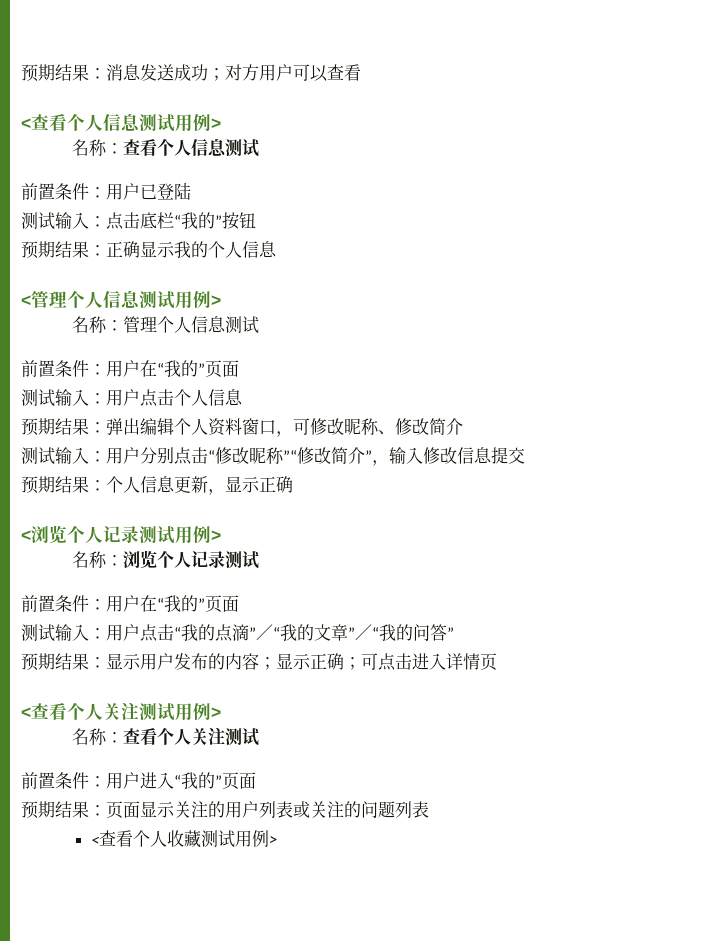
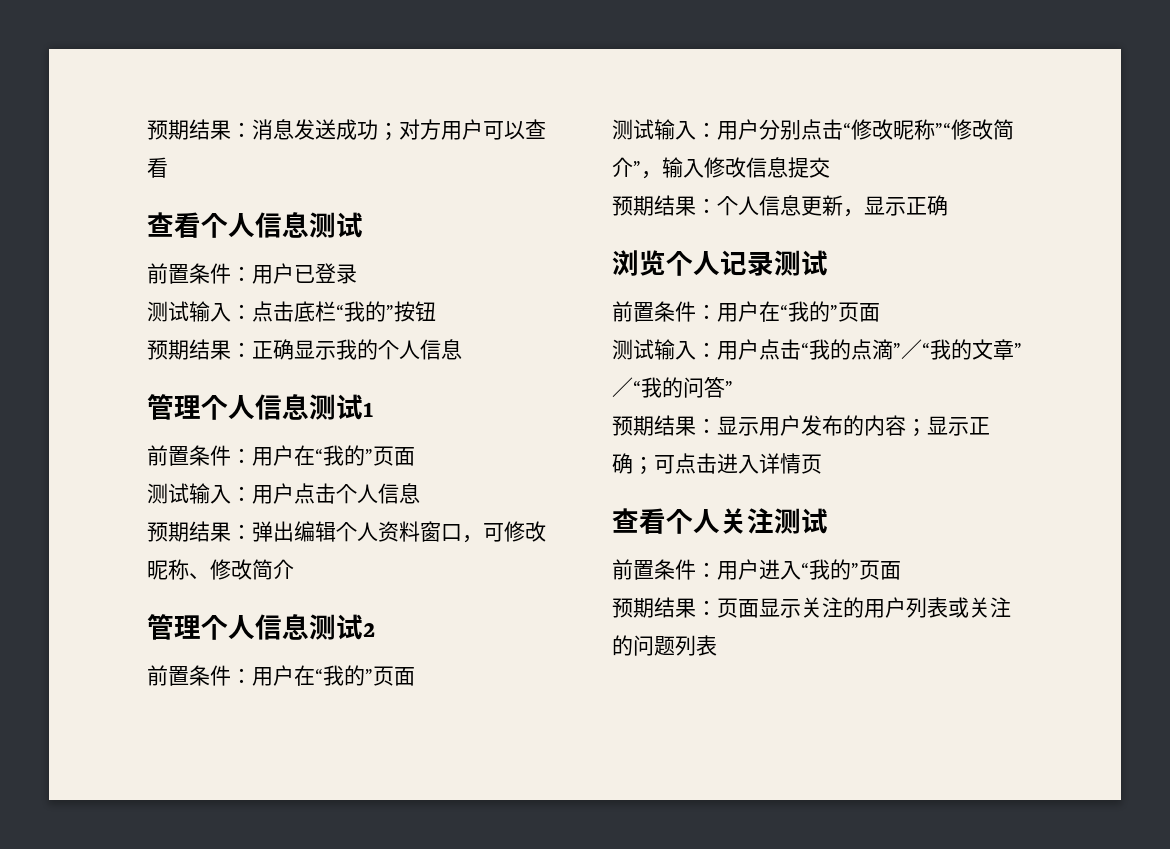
- <查看个人信息测试用例>
- 名称：查看个人信息测试
+ 查看个人信息测试
- 前置条件：用户已登陆
+ 前置条件：用户已登录
- <管理个人信息测试用例>
- 名称：管理个人信息测试
+ 管理个人信息测试1
+ 管理个人信息测试2
+ 前置条件：用户在“我的”页面
- <浏览个人记录测试用例>
- 名称：浏览个人记录测试
+ 浏览个人记录测试
- <查看个人关注测试用例>
- 名称：查看个人关注测试
+ 查看个人关注测试
- <查看个人收藏测试用例>

